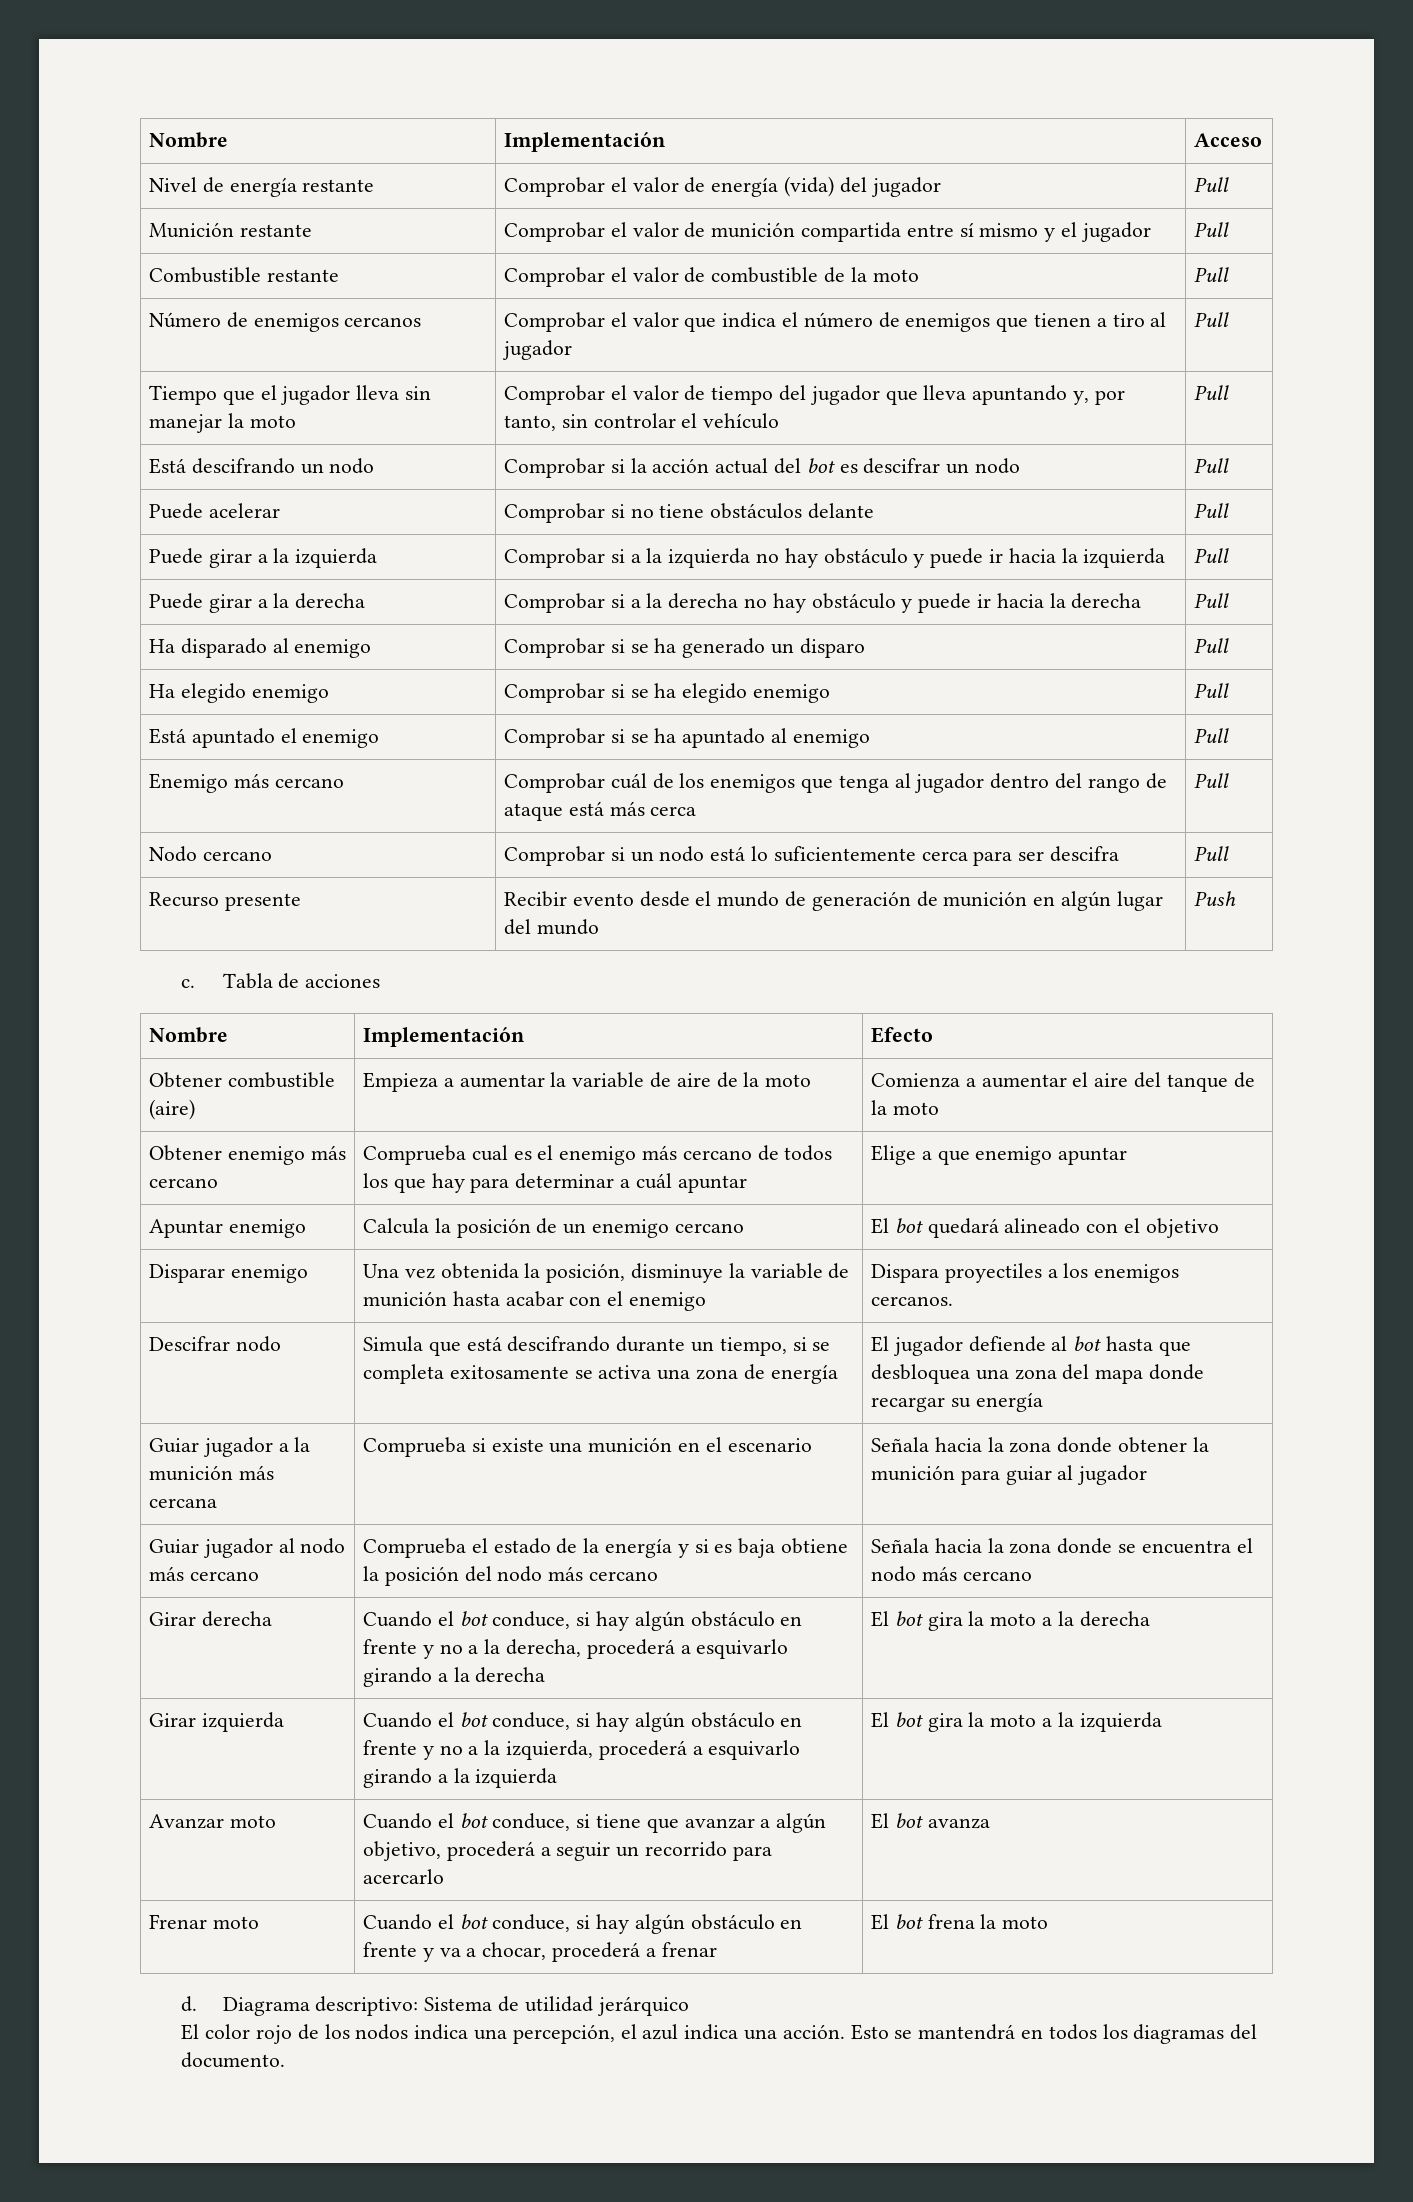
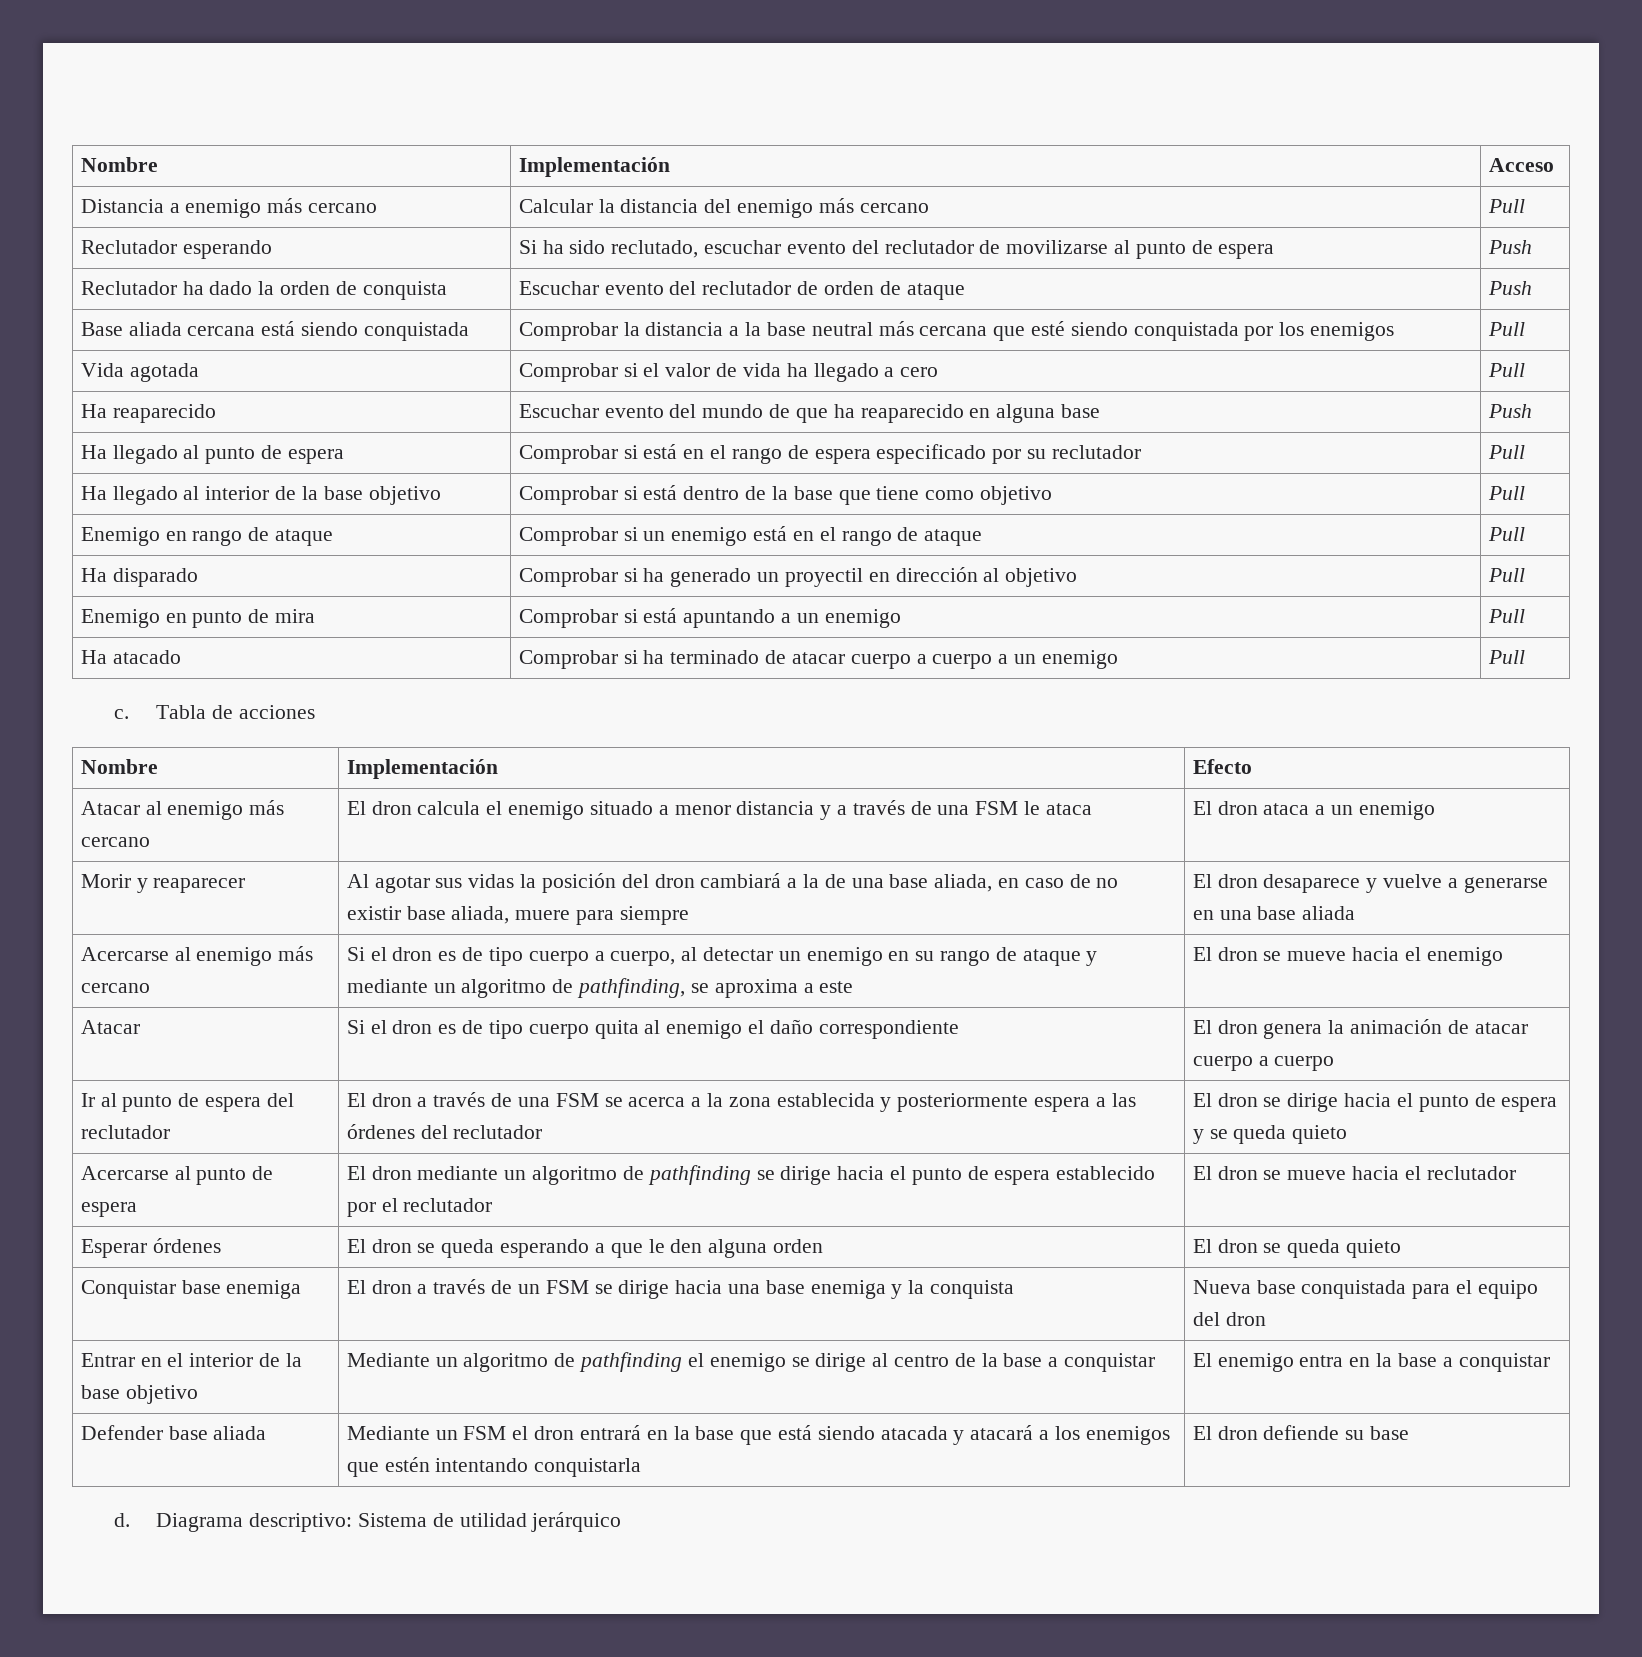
- Nivel de energía restante | Comprobar el valor de energía (vida) del jugador | Pull
- Munición restante | Comprobar el valor de munición compartida entre sí mismo y el jugador | Pull
- Combustible restante | Comprobar el valor de combustible de la moto | Pull
- Número de enemigos cercanos | Comprobar el valor que indica el número de enemigos que tienen a tiro al jugador | Pull
- Tiempo que el jugador lleva sin manejar la moto | Comprobar el valor de tiempo del jugador que lleva apuntando y, por tanto, sin controlar el vehículo | Pull
- Está descifrando un nodo | Comprobar si la acción actual del bot es descifrar un nodo | Pull
- Puede acelerar | Comprobar si no tiene obstáculos delante | Pull
- Puede girar a la izquierda | Comprobar si a la izquierda no hay obstáculo y puede ir hacia la izquierda | Pull
- Puede girar a la derecha | Comprobar si a la derecha no hay obstáculo y puede ir hacia la derecha | Pull
+ Distancia a enemigo más cercano | Calcular la distancia del enemigo más cercano | Pull
+ Reclutador esperando | Si ha sido reclutado, escuchar evento del reclutador de movilizarse al punto de espera | Push
+ Reclutador ha dado la orden de conquista | Escuchar evento del reclutador de orden de ataque | Push
+ Base aliada cercana está siendo conquistada | Comprobar la distancia a la base neutral más cercana que esté siendo conquistada por los enemigos | Pull
+ Vida agotada | Comprobar si el valor de vida ha llegado a cero | Pull
+ Ha reaparecido | Escuchar evento del mundo de que ha reaparecido en alguna base | Push
+ Ha llegado al punto de espera | Comprobar si está en el rango de espera especificado por su reclutador | Pull
+ Ha llegado al interior de la base objetivo | Comprobar si está dentro de la base que tiene como objetivo | Pull
+ Enemigo en rango de ataque | Comprobar si un enemigo está en el rango de ataque | Pull
- Ha disparado al enemigo | Comprobar si se ha generado un disparo | Pull
- Ha elegido enemigo | Comprobar si se ha elegido enemigo | Pull
- Está apuntado el enemigo | Comprobar si se ha apuntado al enemigo | Pull
- Enemigo más cercano | Comprobar cuál de los enemigos que tenga al jugador dentro del rango de ataque está más cerca | Pull
- Nodo cercano | Comprobar si un nodo está lo suficientemente cerca para ser descifra | Pull
- Recurso presente | Recibir evento desde el mundo de generación de munición en algún lugar del mundo | Push
+ Ha disparado | Comprobar si ha generado un proyectil en dirección al objetivo | Pull
+ Enemigo en punto de mira | Comprobar si está apuntando a un enemigo | Pull
+ Ha atacado | Comprobar si ha terminado de atacar cuerpo a cuerpo a un enemigo | Pull
- Obtener combustible (aire) | Empieza a aumentar la variable de aire de la moto | Comienza a aumentar el aire del tanque de la moto
- Obtener enemigo más cercano | Comprueba cual es el enemigo más cercano de todos los que hay para determinar a cuál apuntar | Elige a que enemigo apuntar
- Apuntar enemigo | Calcula la posición de un enemigo cercano | El bot quedará alineado con el objetivo
- Disparar enemigo | Una vez obtenida la posición, disminuye la variable de munición hasta acabar con el enemigo | Dispara proyectiles a los enemigos cercanos.
- Descifrar nodo | Simula que está descifrando durante un tiempo, si se completa exitosamente se activa una zona de energía | El jugador defiende al bot hasta que desbloquea una zona del mapa donde recargar su energía
- Guiar jugador a la munición más cercana | Comprueba si existe una munición en el escenario | Señala hacia la zona donde obtener la munición para guiar al jugador
- Guiar jugador al nodo más cercano | Comprueba el estado de la energía y si es baja obtiene la posición del nodo más cercano | Señala hacia la zona donde se encuentra el nodo más cercano
- Girar derecha | Cuando el bot conduce, si hay algún obstáculo en frente y no a la derecha, procederá a esquivarlo girando a la derecha | El bot gira la moto a la derecha
- Girar izquierda | Cuando el bot conduce, si hay algún obstáculo en frente y no a la izquierda, procederá a esquivarlo girando a la izquierda | El bot gira la moto a la izquierda
- Avanzar moto | Cuando el bot conduce, si tiene que avanzar a algún objetivo, procederá a seguir un recorrido para acercarlo | El bot avanza
- Frenar moto | Cuando el bot conduce, si hay algún obstáculo en frente y va a chocar, procederá a frenar | El bot frena la moto
+ Atacar al enemigo más cercano | El dron calcula el enemigo situado a menor distancia y a través de una FSM le ataca | El dron ataca a un enemigo
+ Morir y reaparecer | Al agotar sus vidas la posición del dron cambiará a la de una base aliada, en caso de no existir base aliada, muere para siempre | El dron desaparece y vuelve a generarse en una base aliada
+ Acercarse al enemigo más cercano | Si el dron es de tipo cuerpo a cuerpo, al detectar un enemigo en su rango de ataque y mediante un algoritmo de pathfinding, se aproxima a este | El dron se mueve hacia el enemigo
+ Atacar | Si el dron es de tipo cuerpo quita al enemigo el daño correspondiente | El dron genera la animación de atacar cuerpo a cuerpo
+ Ir al punto de espera del reclutador | El dron a través de una FSM se acerca a la zona establecida y posteriormente espera a las órdenes del reclutador | El dron se dirige hacia el punto de espera y se queda quieto
+ Acercarse al punto de espera | El dron mediante un algoritmo de pathfinding se dirige hacia el punto de espera establecido por el reclutador | El dron se mueve hacia el reclutador
+ Esperar órdenes | El dron se queda esperando a que le den alguna orden | El dron se queda quieto
+ Conquistar base enemiga | El dron a través de un FSM se dirige hacia una base enemiga y la conquista | Nueva base conquistada para el equipo del dron
+ Entrar en el interior de la base objetivo | Mediante un algoritmo de pathfinding el enemigo se dirige al centro de la base a conquistar | El enemigo entra en la base a conquistar
+ Defender base aliada | Mediante un FSM el dron entrará en la base que está siendo atacada y atacará a los enemigos que estén intentando conquistarla | El dron defiende su base
- El color rojo de los nodos indica una percepción, el azul indica una acción. Esto se mantendrá en todos los diagramas del documento.

